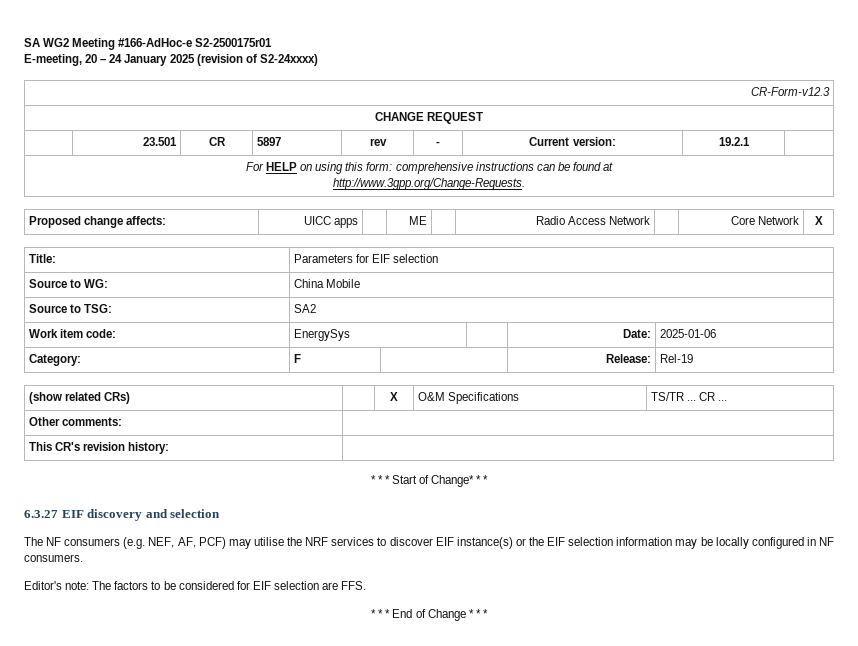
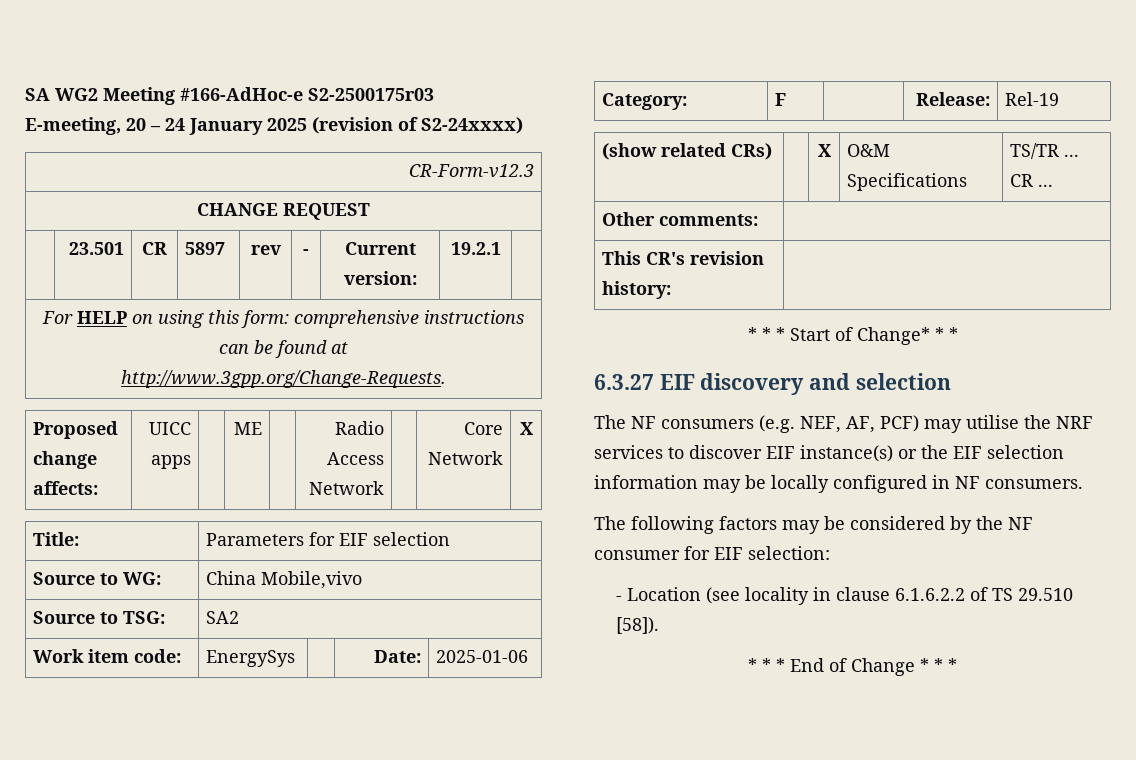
- SA WG2 Meeting #166-AdHoc-e S2-2500175r01
+ SA WG2 Meeting #166-AdHoc-e S2-2500175r03
- Source to WG: | China Mobile
+ Source to WG: | China Mobile,vivo
- Editor's note: The factors to be considered for EIF selection are FFS.
+ The following factors may be considered by the NF consumer for EIF selection:
+ - Location (see locality in clause 6.1.6.2.2 of TS 29.510 [58]).

